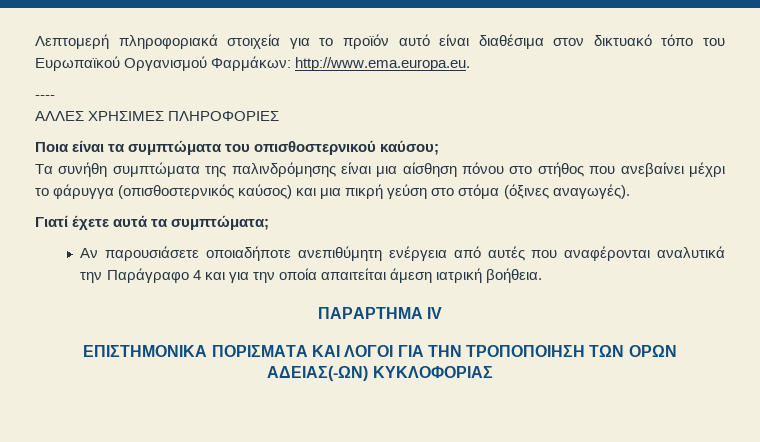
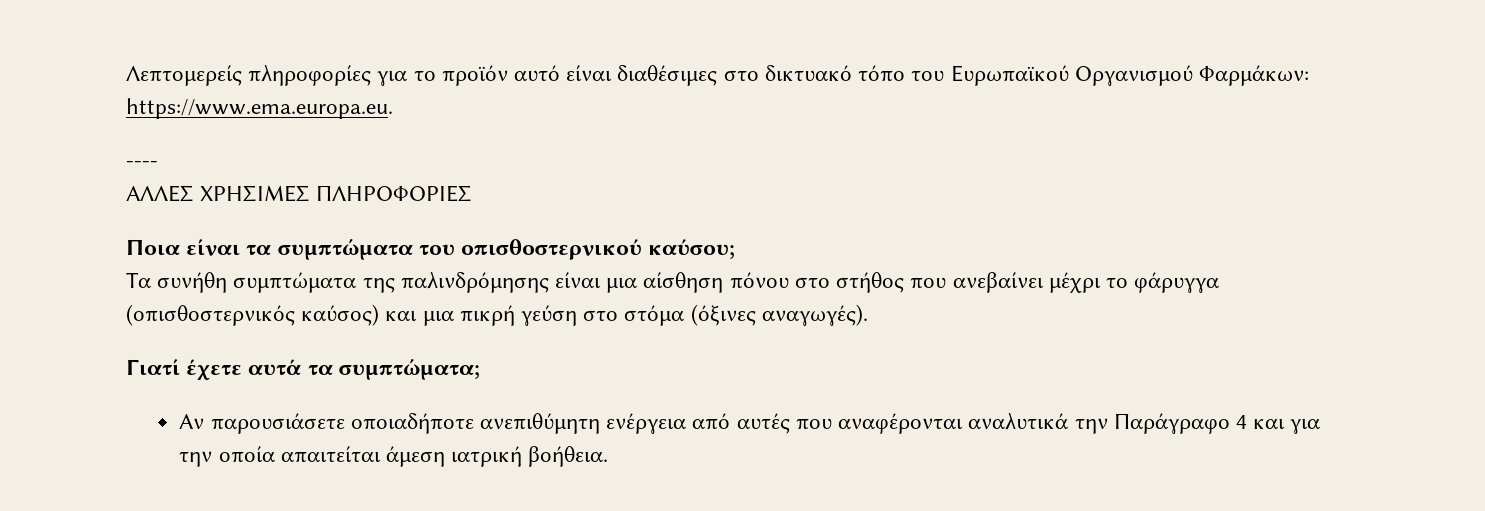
- Λεπτομερή πληροφοριακά στοιχεία για το προϊόν αυτό είναι διαθέσιμα στον δικτυακό τόπο του Ευρωπαϊκού Οργανισμού Φαρμάκων: http://www.ema.europa.eu.
+ Λεπτομερείς πληροφορίες για το προϊόν αυτό είναι διαθέσιμες στο δικτυακό τόπο του Ευρωπαϊκού Οργανισμού Φαρμάκων: https://www.ema.europa.eu.
- ΠΑΡΑΡΤΗΜΑ IV
- ΕΠΙΣΤΗΜΟΝΙΚΑ ΠΟΡΙΣΜΑΤΑ ΚΑΙ ΛΟΓΟΙ ΓΙΑ ΤΗΝ ΤΡΟΠΟΠΟΙΗΣΗ ΤΩΝ ΟΡΩΝ ΑΔΕΙΑΣ(-ΩΝ) ΚΥΚΛΟΦΟΡΙΑΣ

